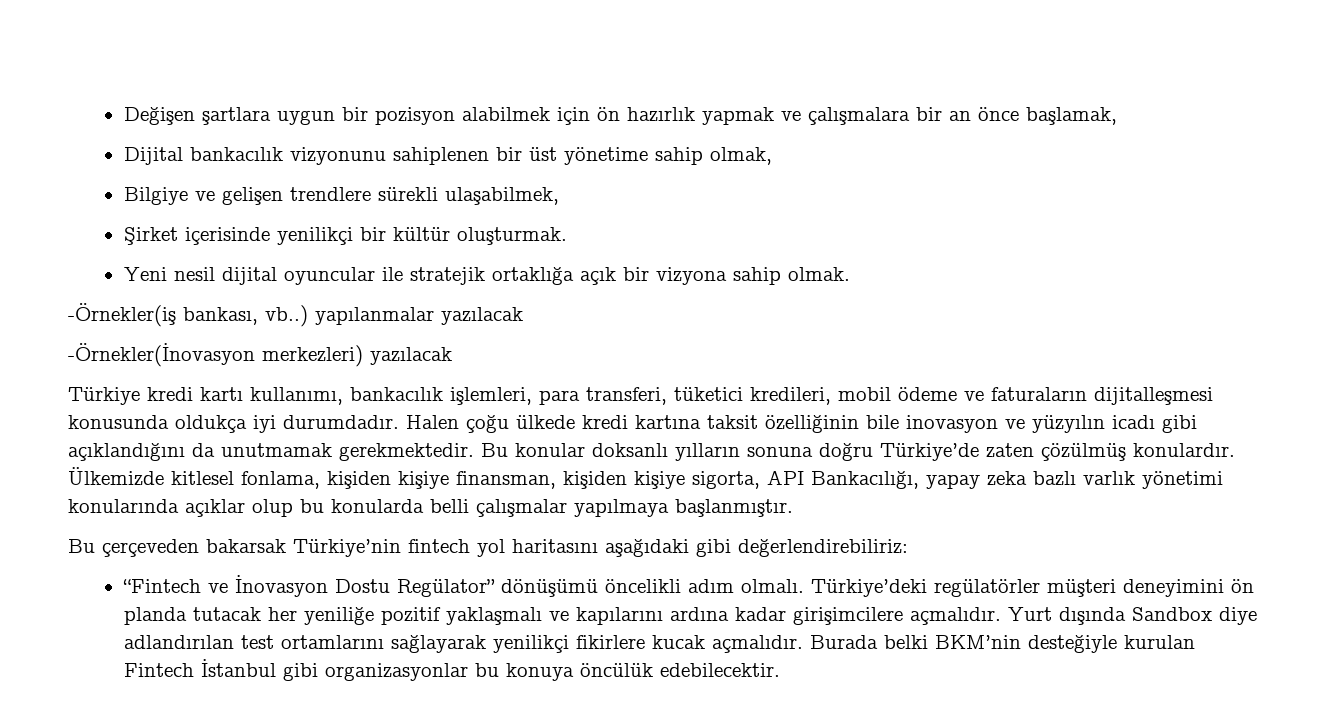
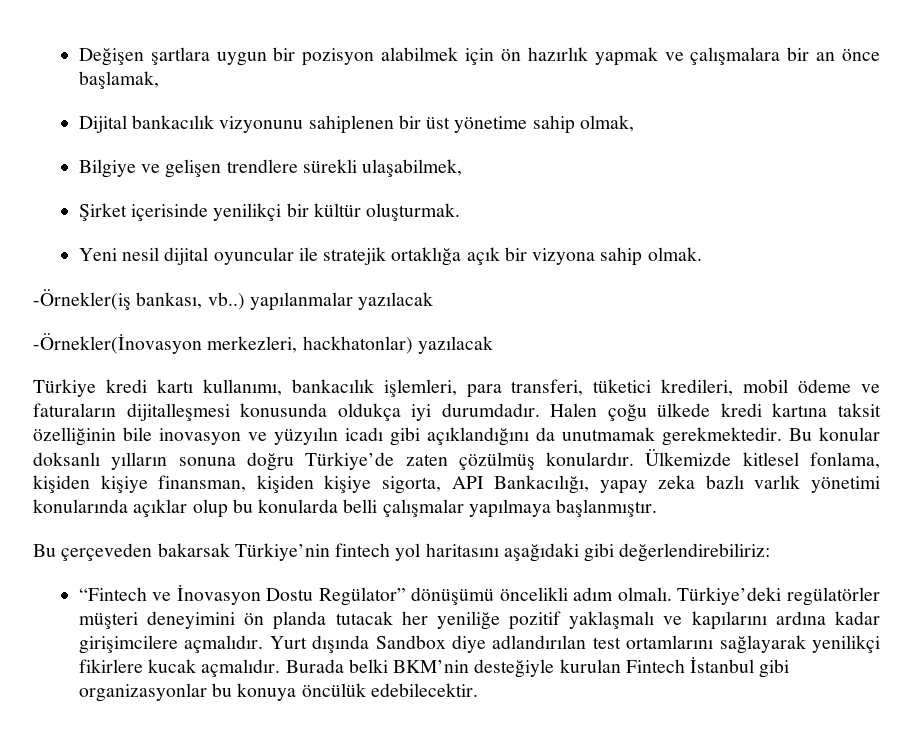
- -Örnekler(İnovasyon merkezleri) yazılacak
+ -Örnekler(İnovasyon merkezleri, hackhatonlar) yazılacak

